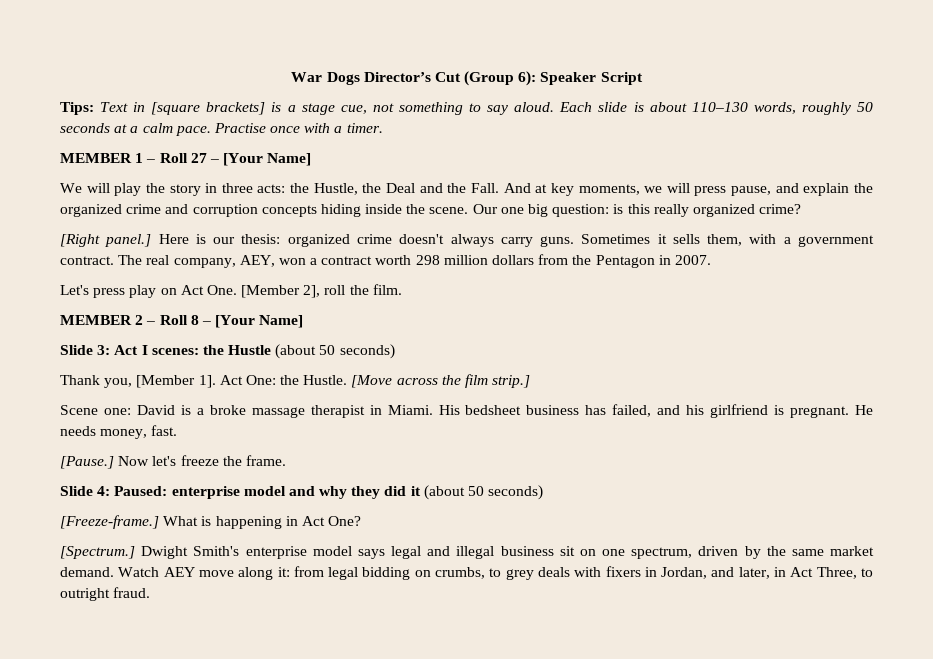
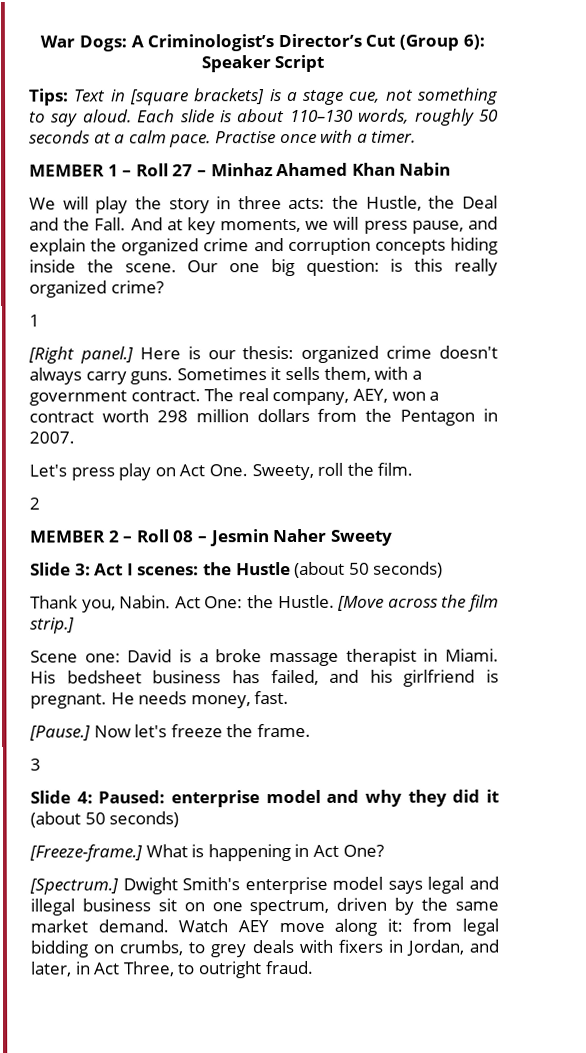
- War Dogs Director’s Cut (Group 6): Speaker Script
+ War Dogs: A Criminologist’s Director’s Cut (Group 6): Speaker Script
- MEMBER 1 – Roll 27 – [Your Name]
+ MEMBER 1 – Roll 27 – Minhaz Ahamed Khan Nabin
  Our one big question: is this really organized crime?
+ 1
- Let's press play on Act One. [Member 2], roll the film.
+ Let's press play on Act One. Sweety, roll the film.
+ 2
- MEMBER 2 – Roll 8 – [Your Name]
+ MEMBER 2 – Roll 08 – Jesmin Naher Sweety
- Thank you, [Member 1].
+ Thank you, Nabin.
+ 3

